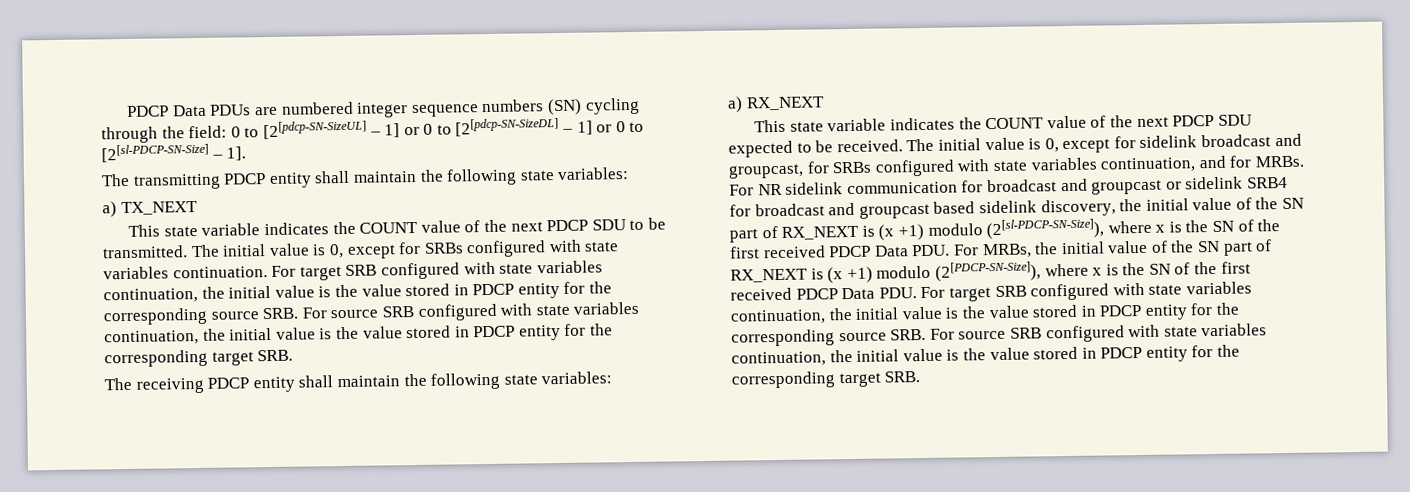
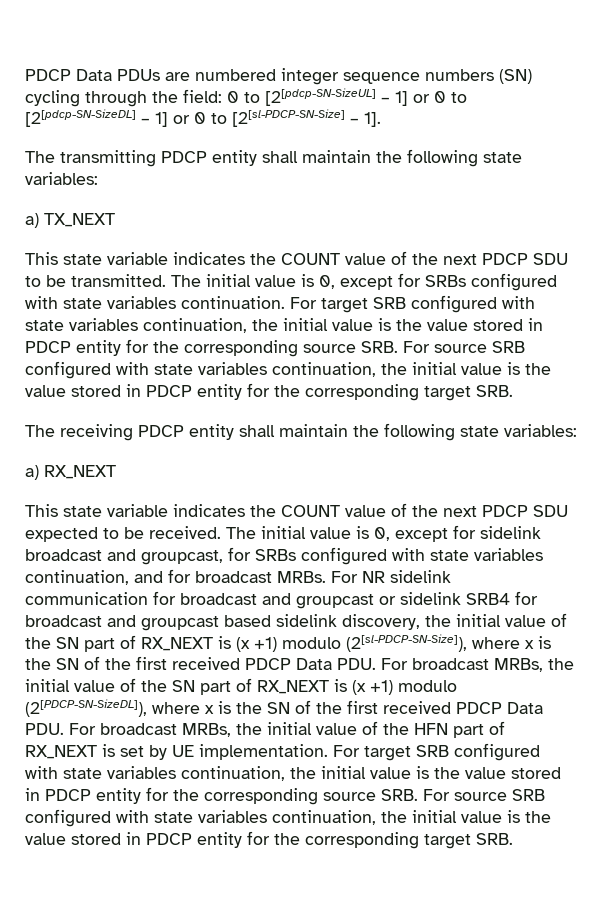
- The initial value is 0, except for sidelink broadcast and groupcast, for SRBs configured with state variables continuation, and for MRBs.
+ The initial value is 0, except for sidelink broadcast and groupcast, for SRBs configured with state variables continuation, and for broadcast MRBs.
- For NR sidelink communication for broadcast and groupcast or sidelink SRB4 for broadcast and groupcast based sidelink discovery, the initial value of the SN part of RX_NEXT is (x +1) modulo (2[sl-PDCP-SN-Size]), where x is the SN of the first received PDCP Data PDU. For MRBs, the initial value of the SN part of RX_NEXT is (x +1) modulo (2[PDCP-SN-Size]), where x is the SN of the first received PDCP Data PDU. For target SRB configured with state variables continuation, the initial value is the value stored in PDCP entity for the corresponding source SRB. For source SRB configured with state variables continuation, the initial value is the value stored in PDCP entity for the corresponding target SRB.
+ For NR sidelink communication for broadcast and groupcast or sidelink SRB4 for broadcast and groupcast based sidelink discovery, the initial value of the SN part of RX_NEXT is (x +1) modulo (2[sl-PDCP-SN-Size]), where x is the SN of the first received PDCP Data PDU. For broadcast MRBs, the initial value of the SN part of RX_NEXT is (x +1) modulo (2[PDCP-SN-SizeDL]), where x is the SN of the first received PDCP Data PDU. For broadcast MRBs, the initial value of the HFN part of RX_NEXT is set by UE implementation. For target SRB configured with state variables continuation, the initial value is the value stored in PDCP entity for the corresponding source SRB. For source SRB configured with state variables continuation, the initial value is the value stored in PDCP entity for the corresponding target SRB.

